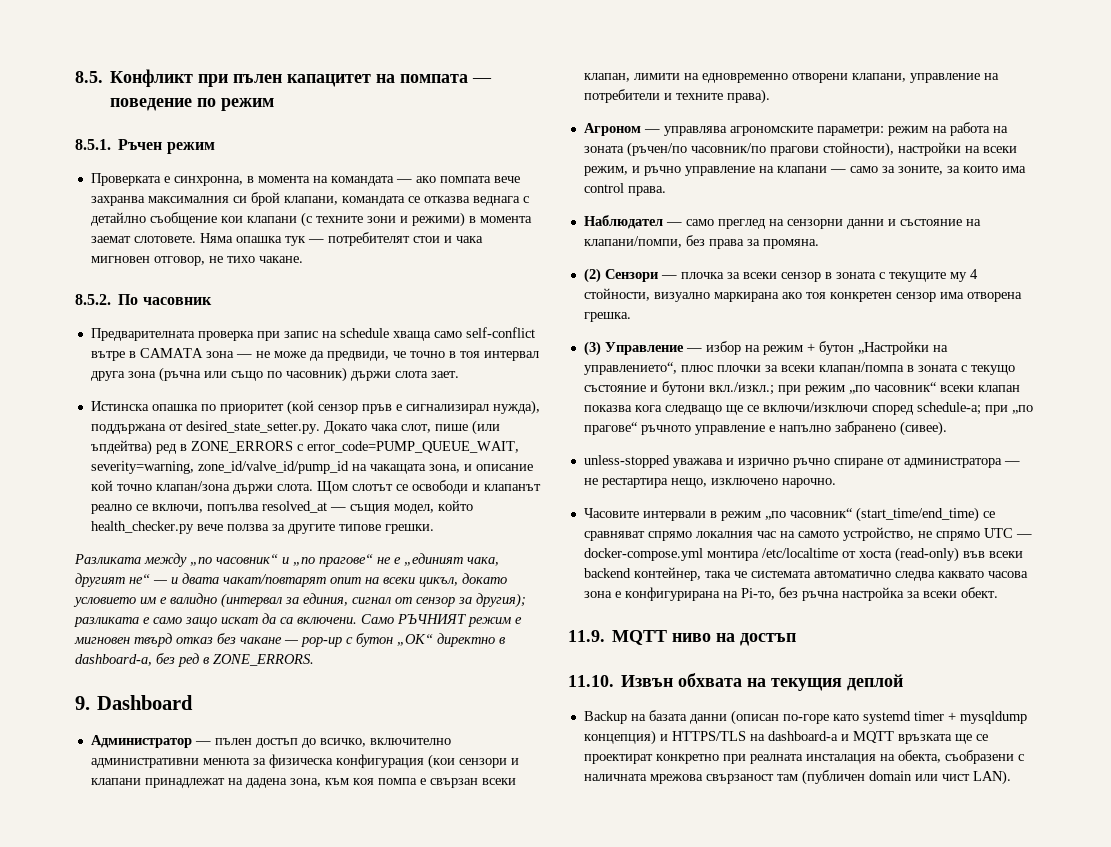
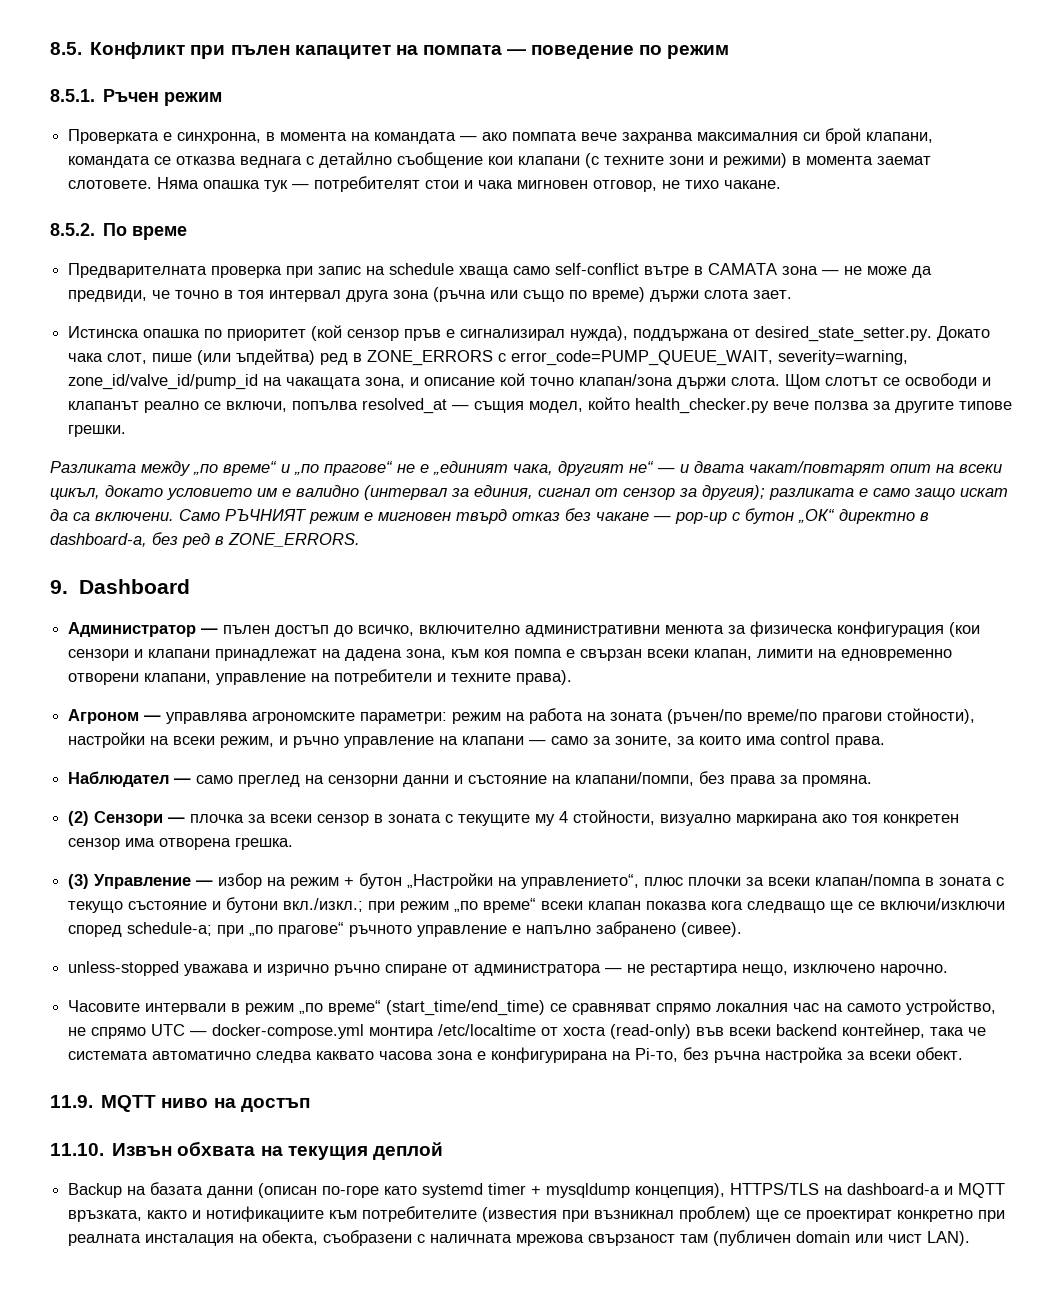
- 8.5.2. По часовник
+ 8.5.2. По време
- Предварителната проверка при запис на schedule хваща само self-conflict вътре в САМАТА зона — не може да предвиди, че точно в тоя интервал друга зона (ръчна или също по часовник) държи слота зает.
+ Предварителната проверка при запис на schedule хваща само self-conflict вътре в САМАТА зона — не може да предвиди, че точно в тоя интервал друга зона (ръчна или също по време) държи слота зает.
- Разликата между „по часовник“ и „по прагове“ не е „единият чака, другият не“ — и двата чакат/повтарят опит на всеки цикъл, докато условието им е валидно (интервал за единия, сигнал от сензор за другия); разликата е само защо искат да са включени.
+ Разликата между „по време“ и „по прагове“ не е „единият чака, другият не“ — и двата чакат/повтарят опит на всеки цикъл, докато условието им е валидно (интервал за единия, сигнал от сензор за другия); разликата е само защо искат да са включени.
- Агроном — управлява агрономските параметри: режим на работа на зоната (ръчен/по часовник/по прагови стойности), настройки на всеки режим, и ръчно управление на клапани — само за зоните, за които има control права.
+ Агроном — управлява агрономските параметри: режим на работа на зоната (ръчен/по време/по прагови стойности), настройки на всеки режим, и ръчно управление на клапани — само за зоните, за които има control права.
- (3) Управление — избор на режим + бутон „Настройки на управлението“, плюс плочки за всеки клапан/помпа в зоната с текущо състояние и бутони вкл./изкл.; при режим „по часовник“ всеки клапан показва кога следващо ще се включи/изключи според schedule-а; при „по прагове“ ръчното управление е напълно забранено (сивее).
+ (3) Управление — избор на режим + бутон „Настройки на управлението“, плюс плочки за всеки клапан/помпа в зоната с текущо състояние и бутони вкл./изкл.; при режим „по време“ всеки клапан показва кога следващо ще се включи/изключи според schedule-а; при „по прагове“ ръчното управление е напълно забранено (сивее).
- Часовите интервали в режим „по часовник“ (start_time/end_time) се сравняват спрямо локалния час на самото устройство, не спрямо UTC — docker-compose.yml монтира /etc/localtime от хоста (read-only) във всеки backend контейнер, така че системата автоматично следва каквато часова зона е конфигурирана на Pi-то, без ръчна настройка за всеки обект.
+ Часовите интервали в режим „по време“ (start_time/end_time) се сравняват спрямо локалния час на самото устройство, не спрямо UTC — docker-compose.yml монтира /etc/localtime от хоста (read-only) във всеки backend контейнер, така че системата автоматично следва каквато часова зона е конфигурирана на Pi-то, без ръчна настройка за всеки обект.
- Backup на базата данни (описан по-горе като systemd timer + mysqldump концепция) и HTTPS/TLS на dashboard-а и MQTT връзката ще се проектират конкретно при реалната инсталация на обекта, съобразени с наличната мрежова свързаност там (публичен domain или чист LAN).
+ Backup на базата данни (описан по-горе като systemd timer + mysqldump концепция), HTTPS/TLS на dashboard-а и MQTT връзката, както и нотификациите към потребителите (известия при възникнал проблем) ще се проектират конкретно при реалната инсталация на обекта, съобразени с наличната мрежова свързаност там (публичен domain или чист LAN).

